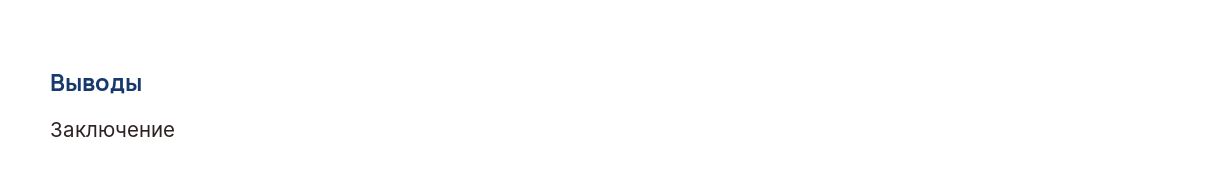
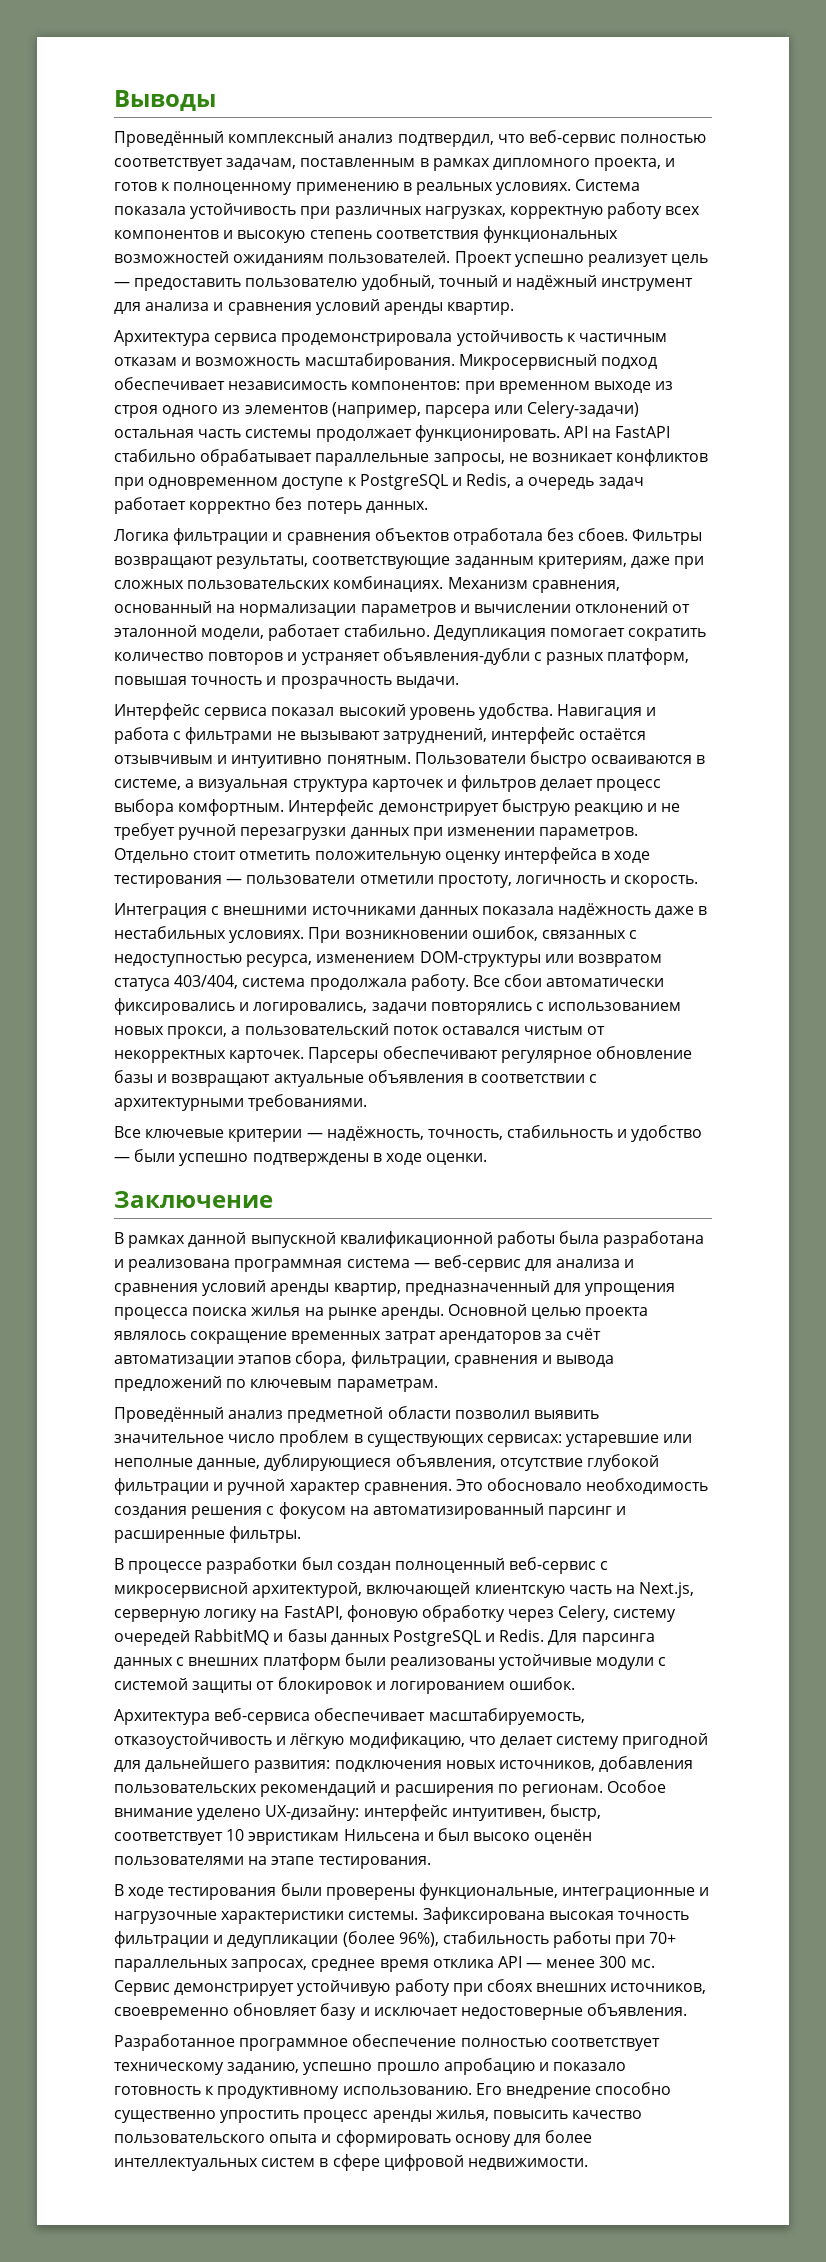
+ Проведённый комплексный анализ подтвердил, что веб-сервис полностью соответствует задачам, поставленным в рамках дипломного проекта, и готов к полноценному применению в реальных условиях. Система показала устойчивость при различных нагрузках, корректную работу всех компонентов и высокую степень соответствия функциональных возможностей ожиданиям пользователей. Проект успешно реализует цель — предоставить пользователю удобный, точный и надёжный инструмент для анализа и сравнения условий аренды квартир.
+ Архитектура сервиса продемонстрировала устойчивость к частичным отказам и возможность масштабирования. Микросервисный подход обеспечивает независимость компонентов: при временном выходе из строя одного из элементов (например, парсера или Celery-задачи) остальная часть системы продолжает функционировать. API на FastAPI стабильно обрабатывает параллельные запросы, не возникает конфликтов при одновременном доступе к PostgreSQL и Redis, а очередь задач работает корректно без потерь данных.
+ Логика фильтрации и сравнения объектов отработала без сбоев. Фильтры возвращают результаты, соответствующие заданным критериям, даже при сложных пользовательских комбинациях. Механизм сравнения, основанный на нормализации параметров и вычислении отклонений от эталонной модели, работает стабильно. Дедупликация помогает сократить количество повторов и устраняет объявления-дубли с разных платформ, повышая точность и прозрачность выдачи.
+ Интерфейс сервиса показал высокий уровень удобства. Навигация и работа с фильтрами не вызывают затруднений, интерфейс остаётся отзывчивым и интуитивно понятным. Пользователи быстро осваиваются в системе, а визуальная структура карточек и фильтров делает процесс выбора комфортным. Интерфейс демонстрирует быструю реакцию и не требует ручной перезагрузки данных при изменении параметров. Отдельно стоит отметить положительную оценку интерфейса в ходе тестирования — пользователи отметили простоту, логичность и скорость.
+ Интеграция с внешними источниками данных показала надёжность даже в нестабильных условиях. При возникновении ошибок, связанных с недоступностью ресурса, изменением DOM-структуры или возвратом статуса 403/404, система продолжала работу. Все сбои автоматически фиксировались и логировались, задачи повторялись с использованием новых прокси, а пользовательский поток оставался чистым от некорректных карточек. Парсеры обеспечивают регулярное обновление базы и возвращают актуальные объявления в соответствии с архитектурными требованиями.
+ Все ключевые критерии — надёжность, точность, стабильность и удобство — были успешно подтверждены в ходе оценки.
  Заключение
+ В рамках данной выпускной квалификационной работы была разработана и реализована программная система — веб-сервис для анализа и сравнения условий аренды квартир, предназначенный для упрощения процесса поиска жилья на рынке аренды. Основной целью проекта являлось сокращение временных затрат арендаторов за счёт автоматизации этапов сбора, фильтрации, сравнения и вывода предложений по ключевым параметрам.
+ Проведённый анализ предметной области позволил выявить значительное число проблем в существующих сервисах: устаревшие или неполные данные, дублирующиеся объявления, отсутствие глубокой фильтрации и ручной характер сравнения. Это обосновало необходимость создания решения с фокусом на автоматизированный парсинг и расширенные фильтры.
+ В процессе разработки был создан полноценный веб-сервис с микросервисной архитектурой, включающей клиентскую часть на Next.js, серверную логику на FastAPI, фоновую обработку через Celery, систему очередей RabbitMQ и базы данных PostgreSQL и Redis. Для парсинга данных с внешних платформ были реализованы устойчивые модули с системой защиты от блокировок и логированием ошибок.
+ Архитектура веб-сервиса обеспечивает масштабируемость, отказоустойчивость и лёгкую модификацию, что делает систему пригодной для дальнейшего развития: подключения новых источников, добавления пользовательских рекомендаций и расширения по регионам. Особое внимание уделено UX-дизайну: интерфейс интуитивен, быстр, соответствует 10 эвристикам Нильсена и был высоко оценён пользователями на этапе тестирования.
+ В ходе тестирования были проверены функциональные, интеграционные и нагрузочные характеристики системы. Зафиксирована высокая точность фильтрации и дедупликации (более 96%), стабильность работы при 70+ параллельных запросах, среднее время отклика API — менее 300 мс. Сервис демонстрирует устойчивую работу при сбоях внешних источников, своевременно обновляет базу и исключает недостоверные объявления.
+ Разработанное программное обеспечение полностью соответствует техническому заданию, успешно прошло апробацию и показало готовность к продуктивному использованию. Его внедрение способно существенно упростить процесс аренды жилья, повысить качество пользовательского опыта и сформировать основу для более интеллектуальных систем в сфере цифровой недвижимости.

